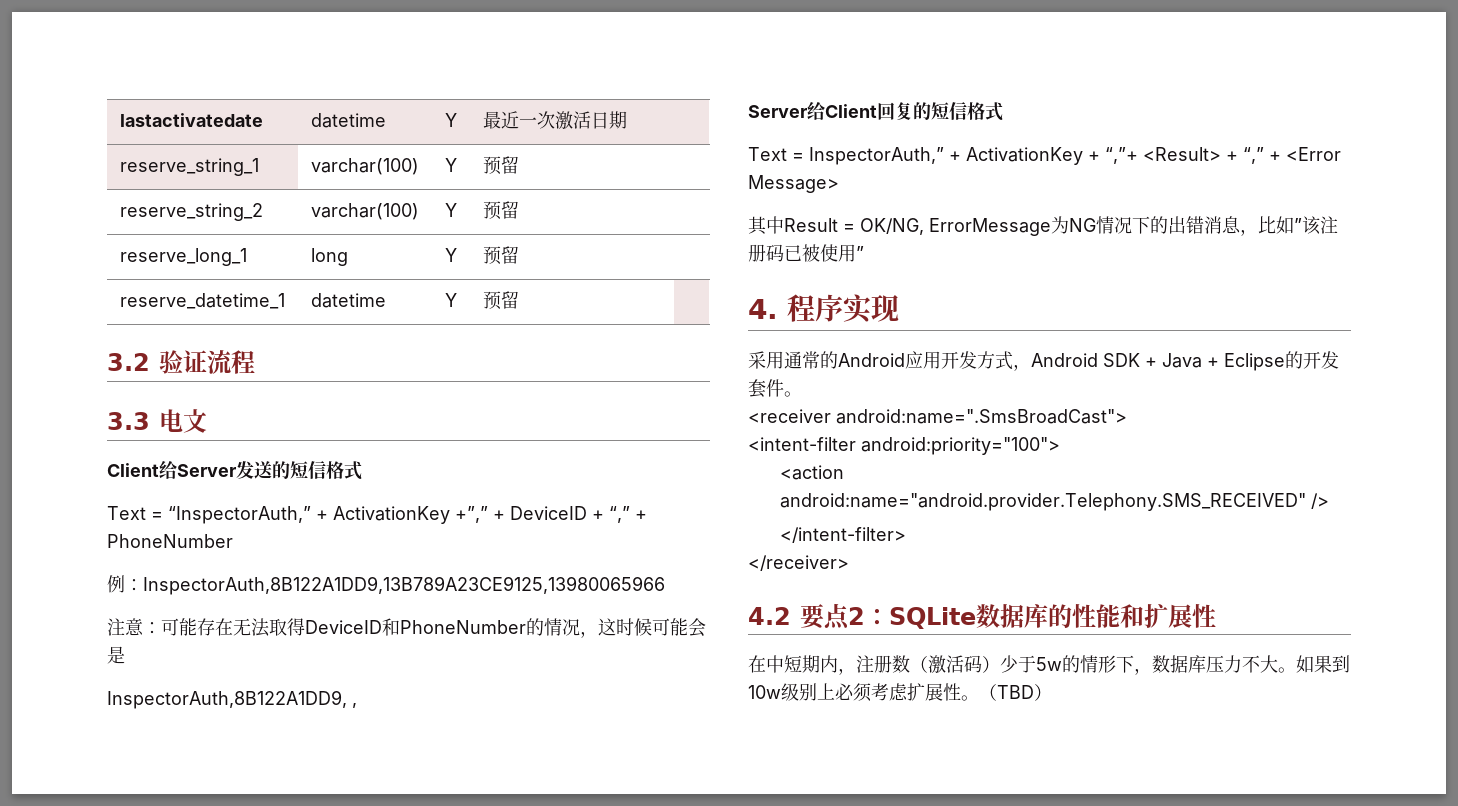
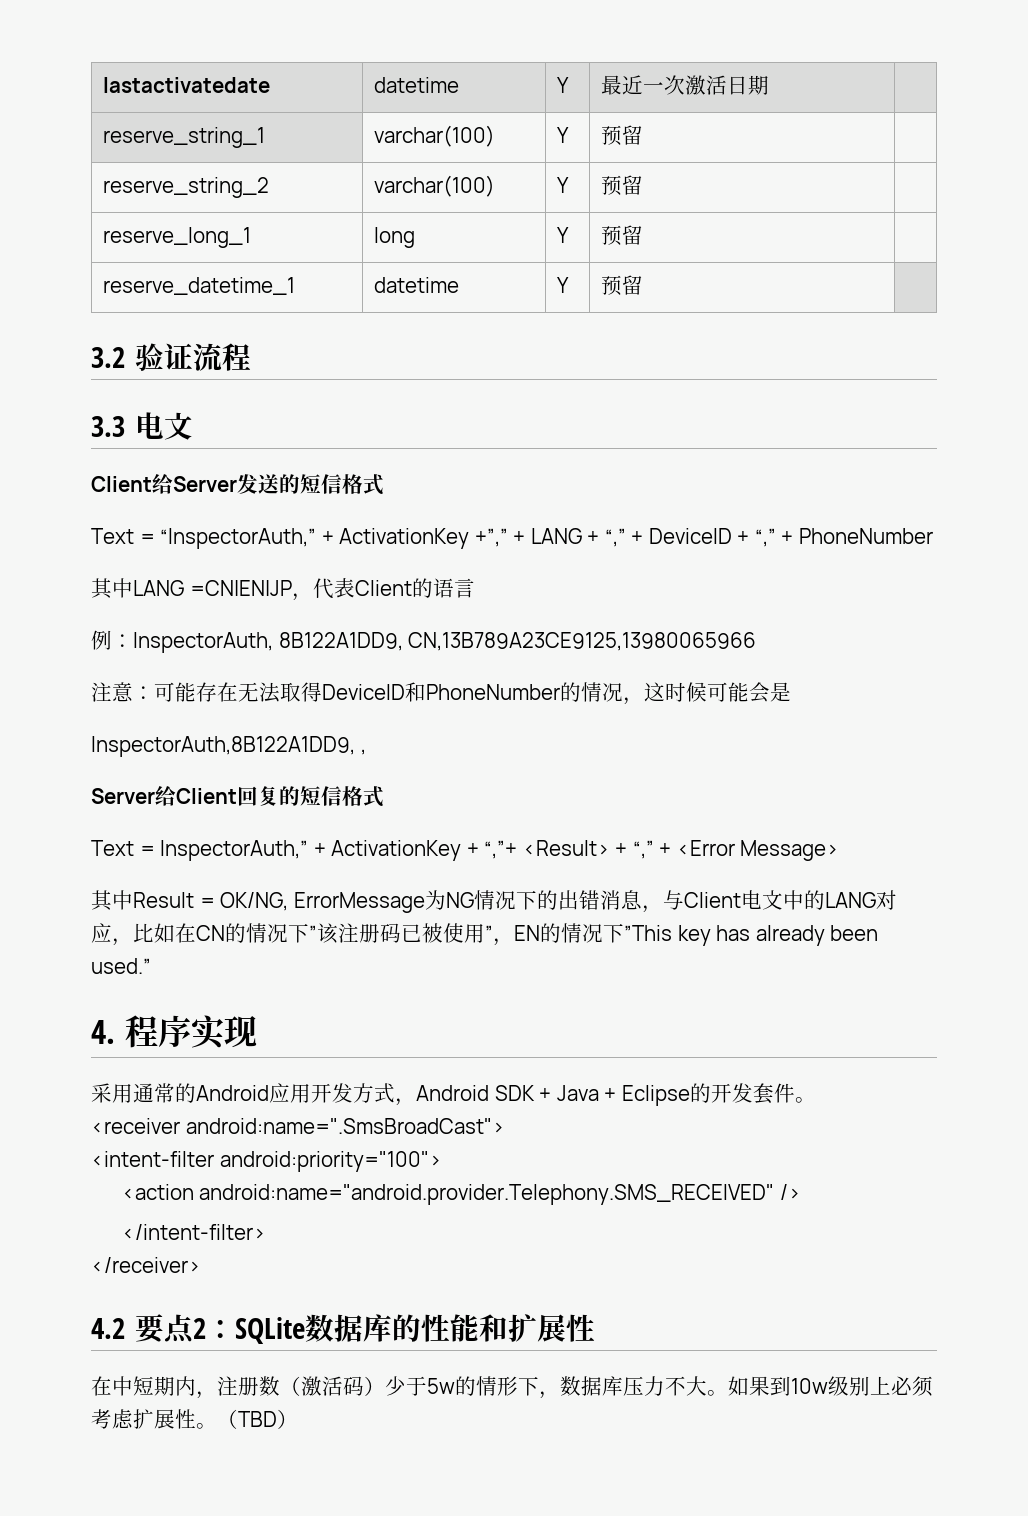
- Text = “InspectorAuth,” + ActivationKey +”,” + DeviceID + “,” + PhoneNumber
+ Text = “InspectorAuth,” + ActivationKey +”,” + LANG + “,” + DeviceID + “,” + PhoneNumber
- 例：InspectorAuth,8B122A1DD9,13B789A23CE9125,13980065966
+ 其中LANG =CN|EN|JP，代表Client的语言
+ 例：InspectorAuth, 8B122A1DD9, CN,13B789A23CE9125,13980065966
- 其中Result = OK/NG, ErrorMessage为NG情况下的出错消息，比如”该注册码已被使用”
+ 其中Result = OK/NG, ErrorMessage为NG情况下的出错消息，与Client电文中的LANG对应，比如在CN的情况下”该注册码已被使用”，EN的情况下”This key has already been used.”

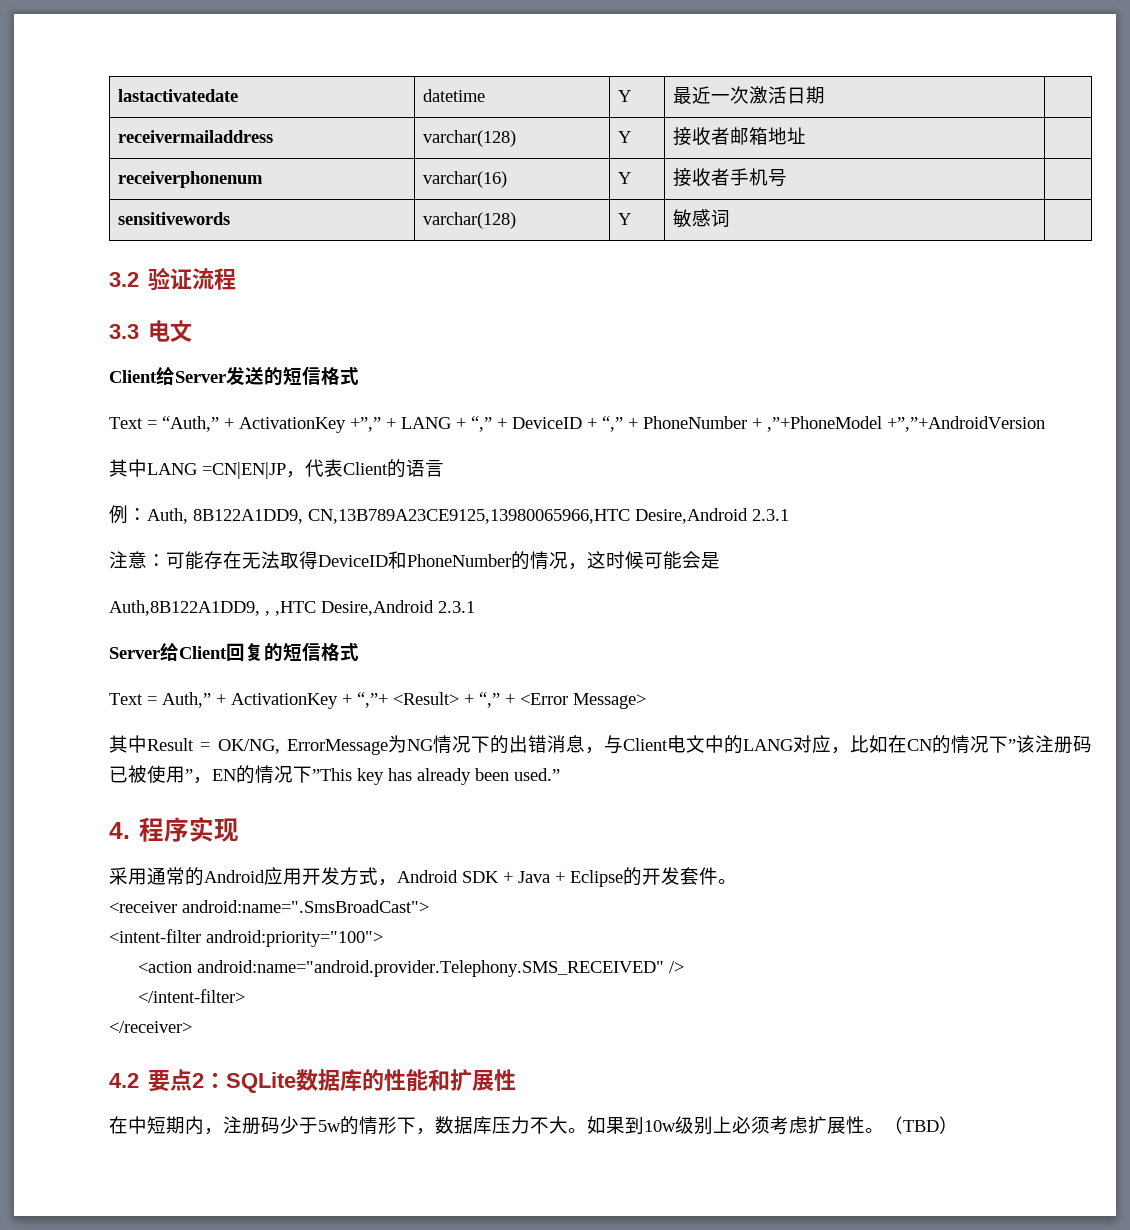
- reserve_string_1 | varchar(100) | Y | 预留 |
- reserve_string_2 | varchar(100) | Y | 预留 |
- reserve_long_1 | long | Y | 预留 |
- reserve_datetime_1 | datetime | Y | 预留 |
+ receivermailaddress | varchar(128) | Y | 接收者邮箱地址 |
+ receiverphonenum | varchar(16) | Y | 接收者手机号 |
+ sensitivewords | varchar(128) | Y | 敏感词 |
- Text = “InspectorAuth,” + ActivationKey +”,” + LANG + “,” + DeviceID + “,” + PhoneNumber
+ Text = “Auth,” + ActivationKey +”,” + LANG + “,” + DeviceID + “,” + PhoneNumber + ,”+PhoneModel +”,”+AndroidVersion
- 例：InspectorAuth, 8B122A1DD9, CN,13B789A23CE9125,13980065966
+ 例：Auth, 8B122A1DD9, CN,13B789A23CE9125,13980065966,HTC Desire,Android 2.3.1
- InspectorAuth,8B122A1DD9, ,
+ Auth,8B122A1DD9, , ,HTC Desire,Android 2.3.1
- Text = InspectorAuth,” + ActivationKey + “,”+ <Result> + “,” + <Error Message>
+ Text = Auth,” + ActivationKey + “,”+ <Result> + “,” + <Error Message>
- 在中短期内，注册数（激活码）少于5w的情形下，数据库压力不大。
+ 在中短期内，注册码少于5w的情形下，数据库压力不大。

